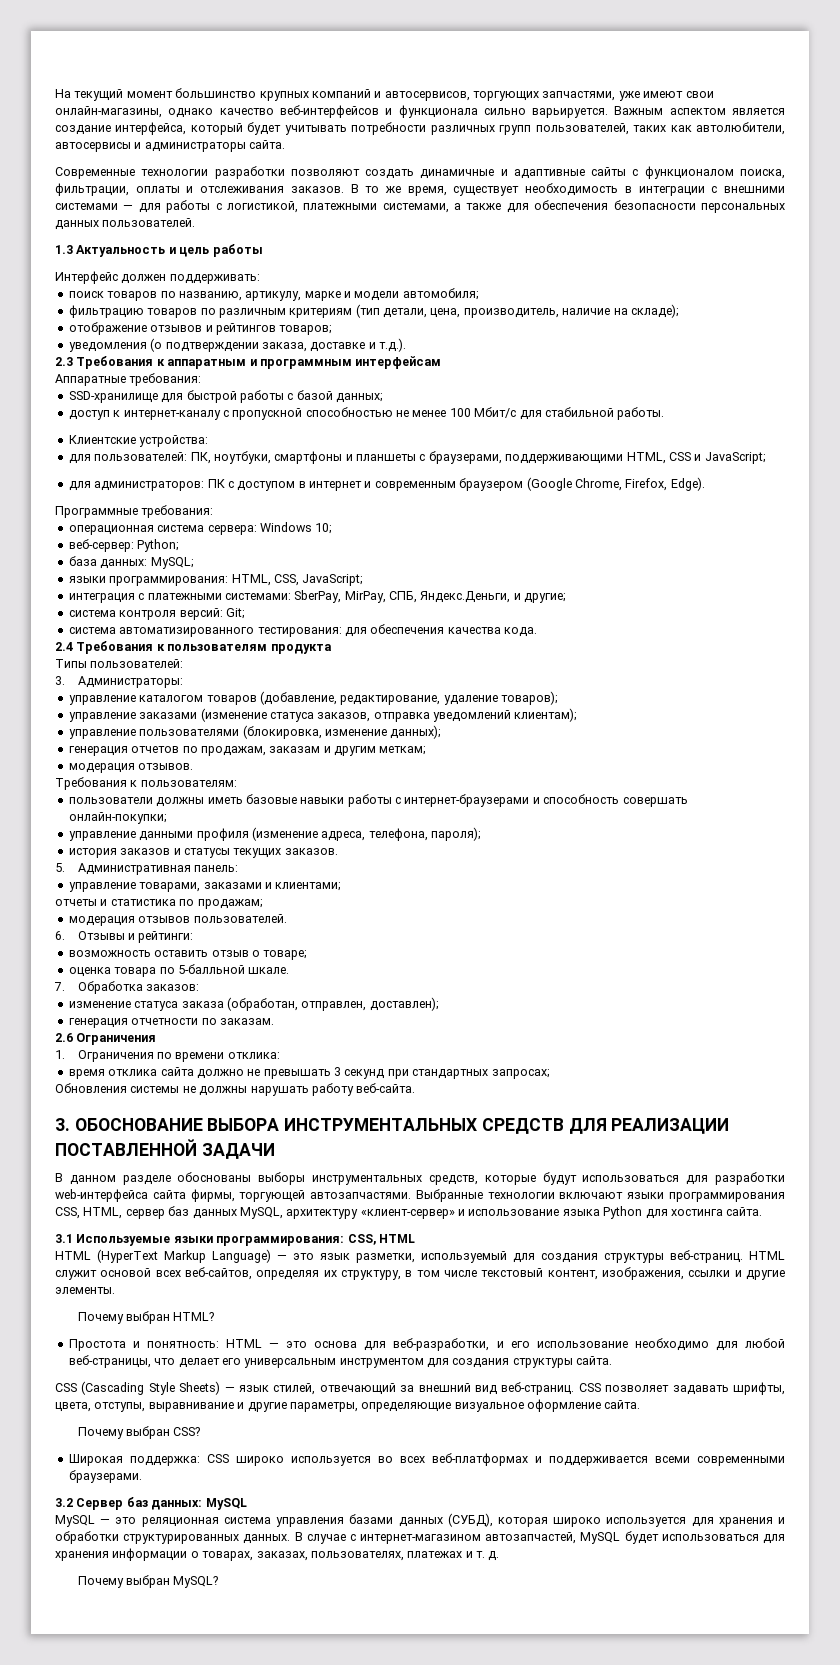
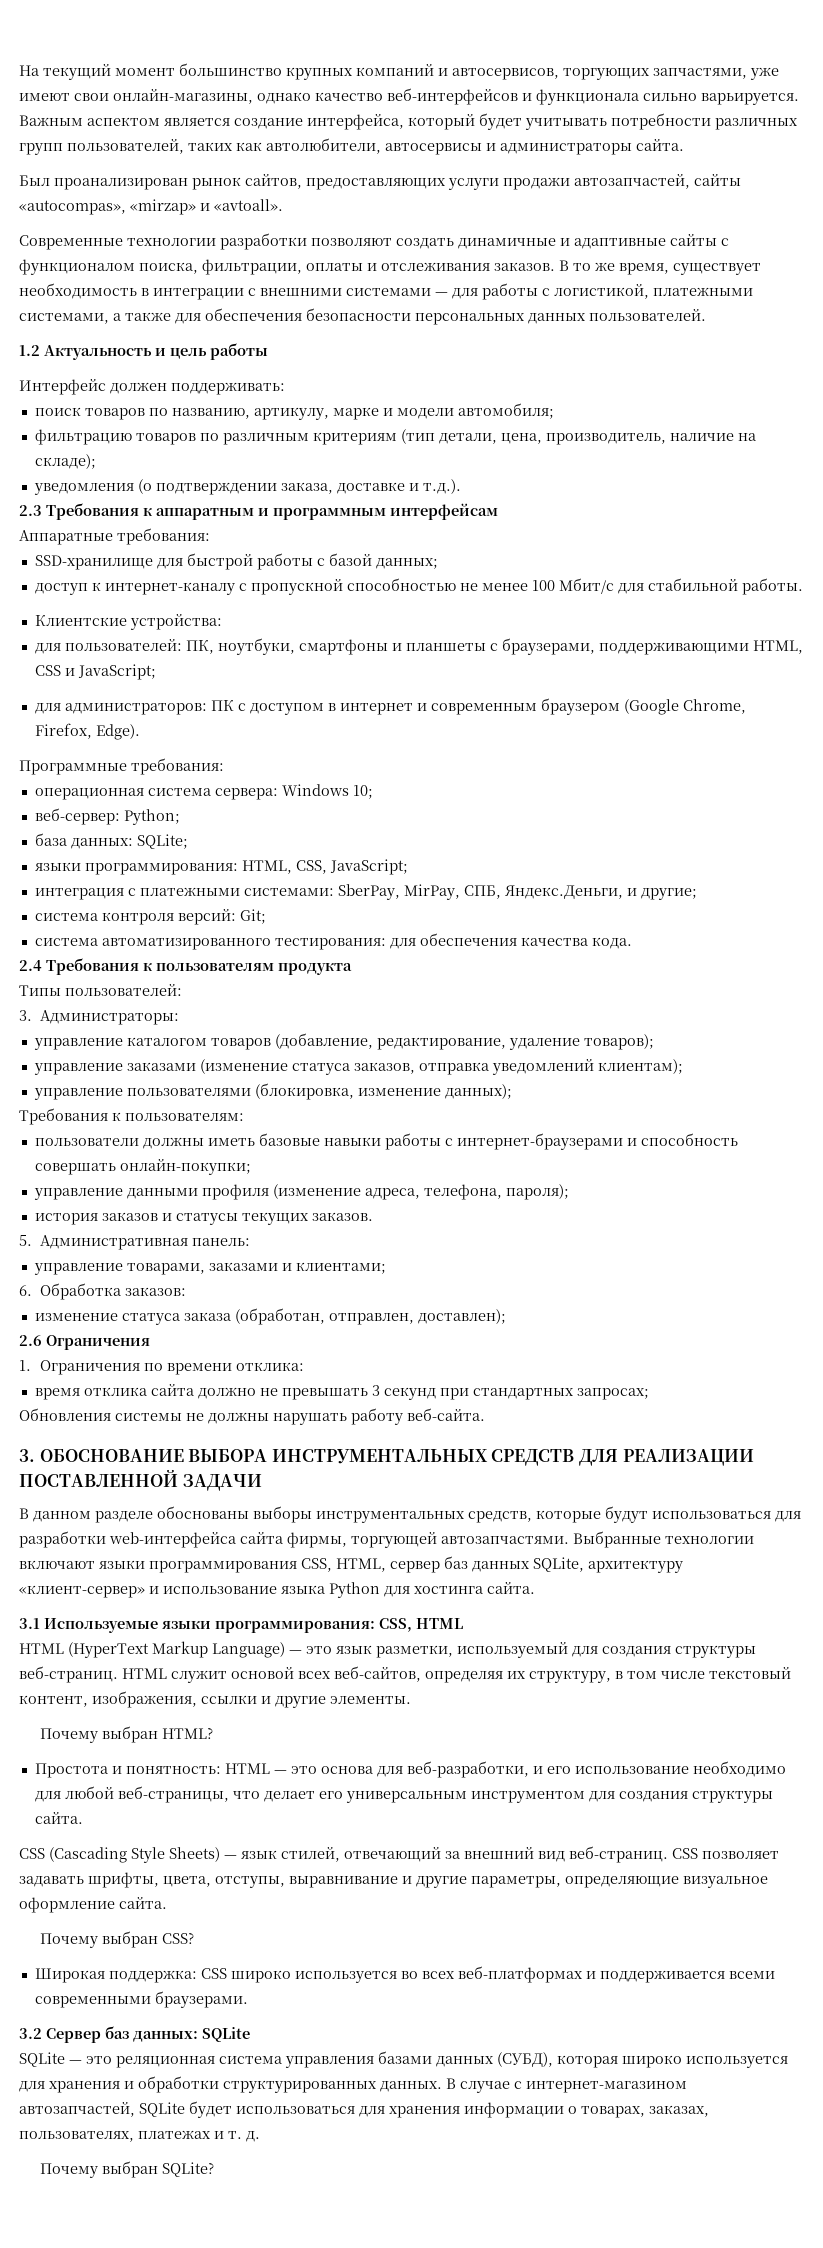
+ Был проанализирован рынок сайтов, предоставляющих услуги продажи автозапчастей, сайты «autocompas», «mirzap» и «avtoall».
- 1.3 Актуальность и цель работы
+ 1.2 Актуальность и цель работы
- отображение отзывов и рейтингов товаров;
- база данных: MySQL;
+ база данных: SQLite;
- генерация отчетов по продажам, заказам и другим меткам;
- модерация отзывов.
- отчеты и статистика по продажам;
- модерация отзывов пользователей.
- 6. Отзывы и рейтинги:
- возможность оставить отзыв о товаре;
- оценка товара по 5-балльной шкале.
- 7. Обработка заказов:
+ 6. Обработка заказов:
- генерация отчетности по заказам.
- Выбранные технологии включают языки программирования CSS, HTML, сервер баз данных MySQL, архитектуру «клиент-сервер» и использование языка Python для хостинга сайта.
+ Выбранные технологии включают языки программирования CSS, HTML, сервер баз данных SQLite, архитектуру «клиент-сервер» и использование языка Python для хостинга сайта.
- 3.2 Сервер баз данных: MySQL
- MySQL — это реляционная система управления базами данных (СУБД), которая широко используется для хранения и обработки структурированных данных.
+ 3.2 Сервер баз данных: SQLite
+ SQLite — это реляционная система управления базами данных (СУБД), которая широко используется для хранения и обработки структурированных данных.
- В случае с интернет-магазином автозапчастей, MySQL будет использоваться для хранения информации о товарах, заказах, пользователях, платежах и т. д.
+ В случае с интернет-магазином автозапчастей, SQLite будет использоваться для хранения информации о товарах, заказах, пользователях, платежах и т. д.
- Почему выбран MySQL?
+ Почему выбран SQLite?

